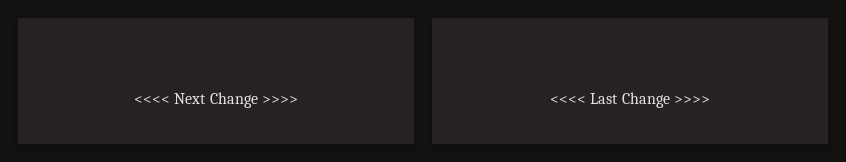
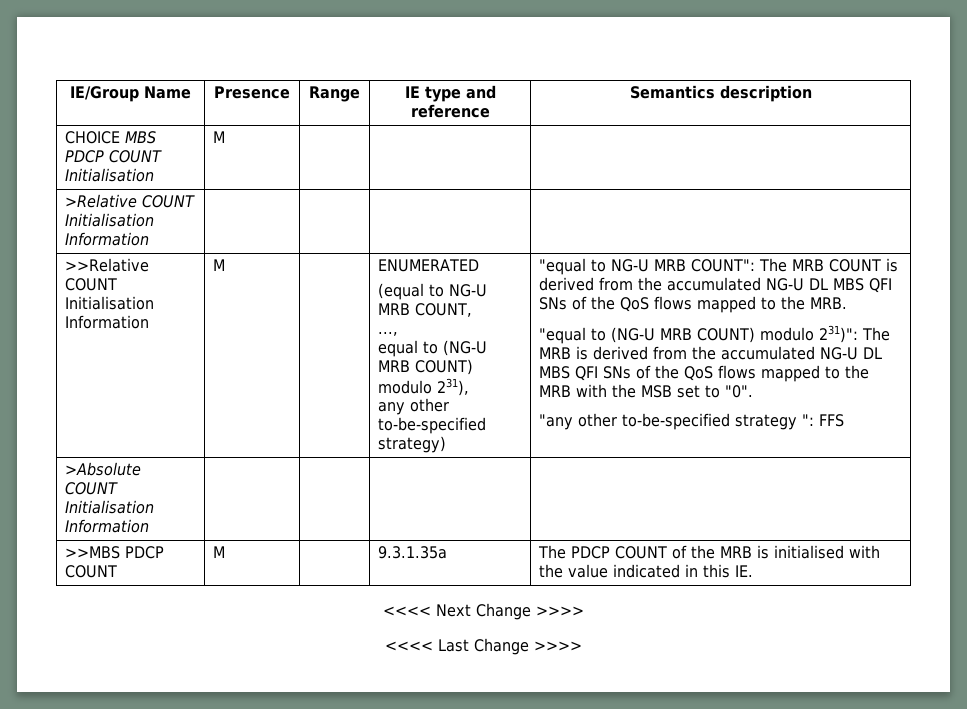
+ IE/Group Name | Presence | Range | IE type and reference | Semantics description
+ CHOICE MBS PDCP COUNT Initialisation | M | | |
+ >Relative COUNT Initialisation Information | | | |
+ >>Relative COUNT Initialisation Information | M | | ENUMERATED
+ (equal to NG-U MRB COUNT,
+ ...,
+ equal to (NG-U MRB COUNT) modulo 231),
+ any other to-be-specified strategy) | "equal to NG-U MRB COUNT": The MRB COUNT is derived from the accumulated NG-U DL MBS QFI SNs of the QoS flows mapped to the MRB.
+ "equal to (NG-U MRB COUNT) modulo 231)": The MRB is derived from the accumulated NG-U DL MBS QFI SNs of the QoS flows mapped to the MRB with the MSB set to "0".
+ "any other to-be-specified strategy ": FFS
+ >Absolute COUNT Initialisation Information | | | |
+ >>MBS PDCP COUNT | M | | 9.3.1.35a | The PDCP COUNT of the MRB is initialised with the value indicated in this IE.

